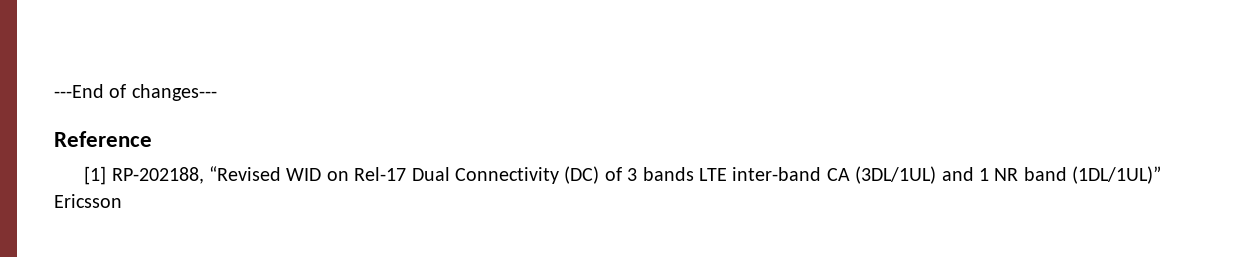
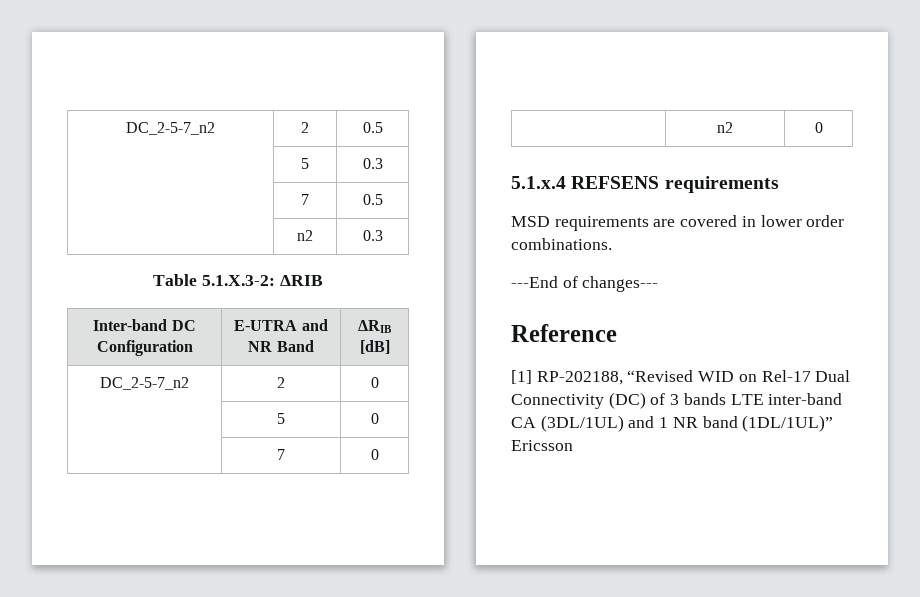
+ DC_2-5-7_n2 | 2 | 0.5
+ | 5 | 0.3
+ | 7 | 0.5
+ | n2 | 0.3
+ Table 5.1.X.3-2: ΔRIB
+ Inter-band DC Configuration | E-UTRA and NR Band | ΔRIB [dB]
+ DC_2-5-7_n2 | 2 | 0
+ | 5 | 0
+ | 7 | 0
+ | n2 | 0
+ 5.1.x.4 REFSENS requirements
+ MSD requirements are covered in lower order combinations.

